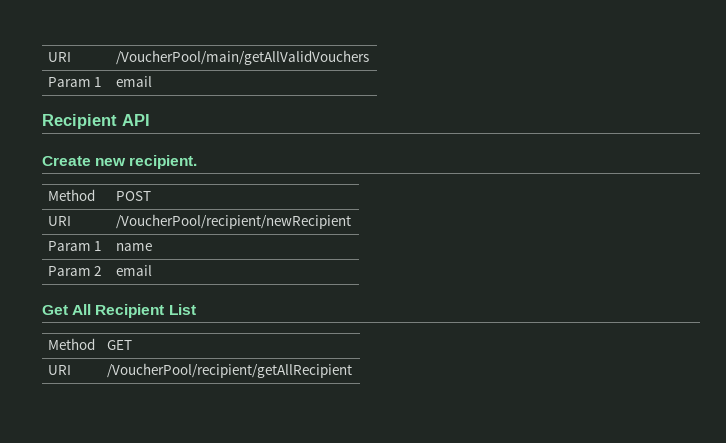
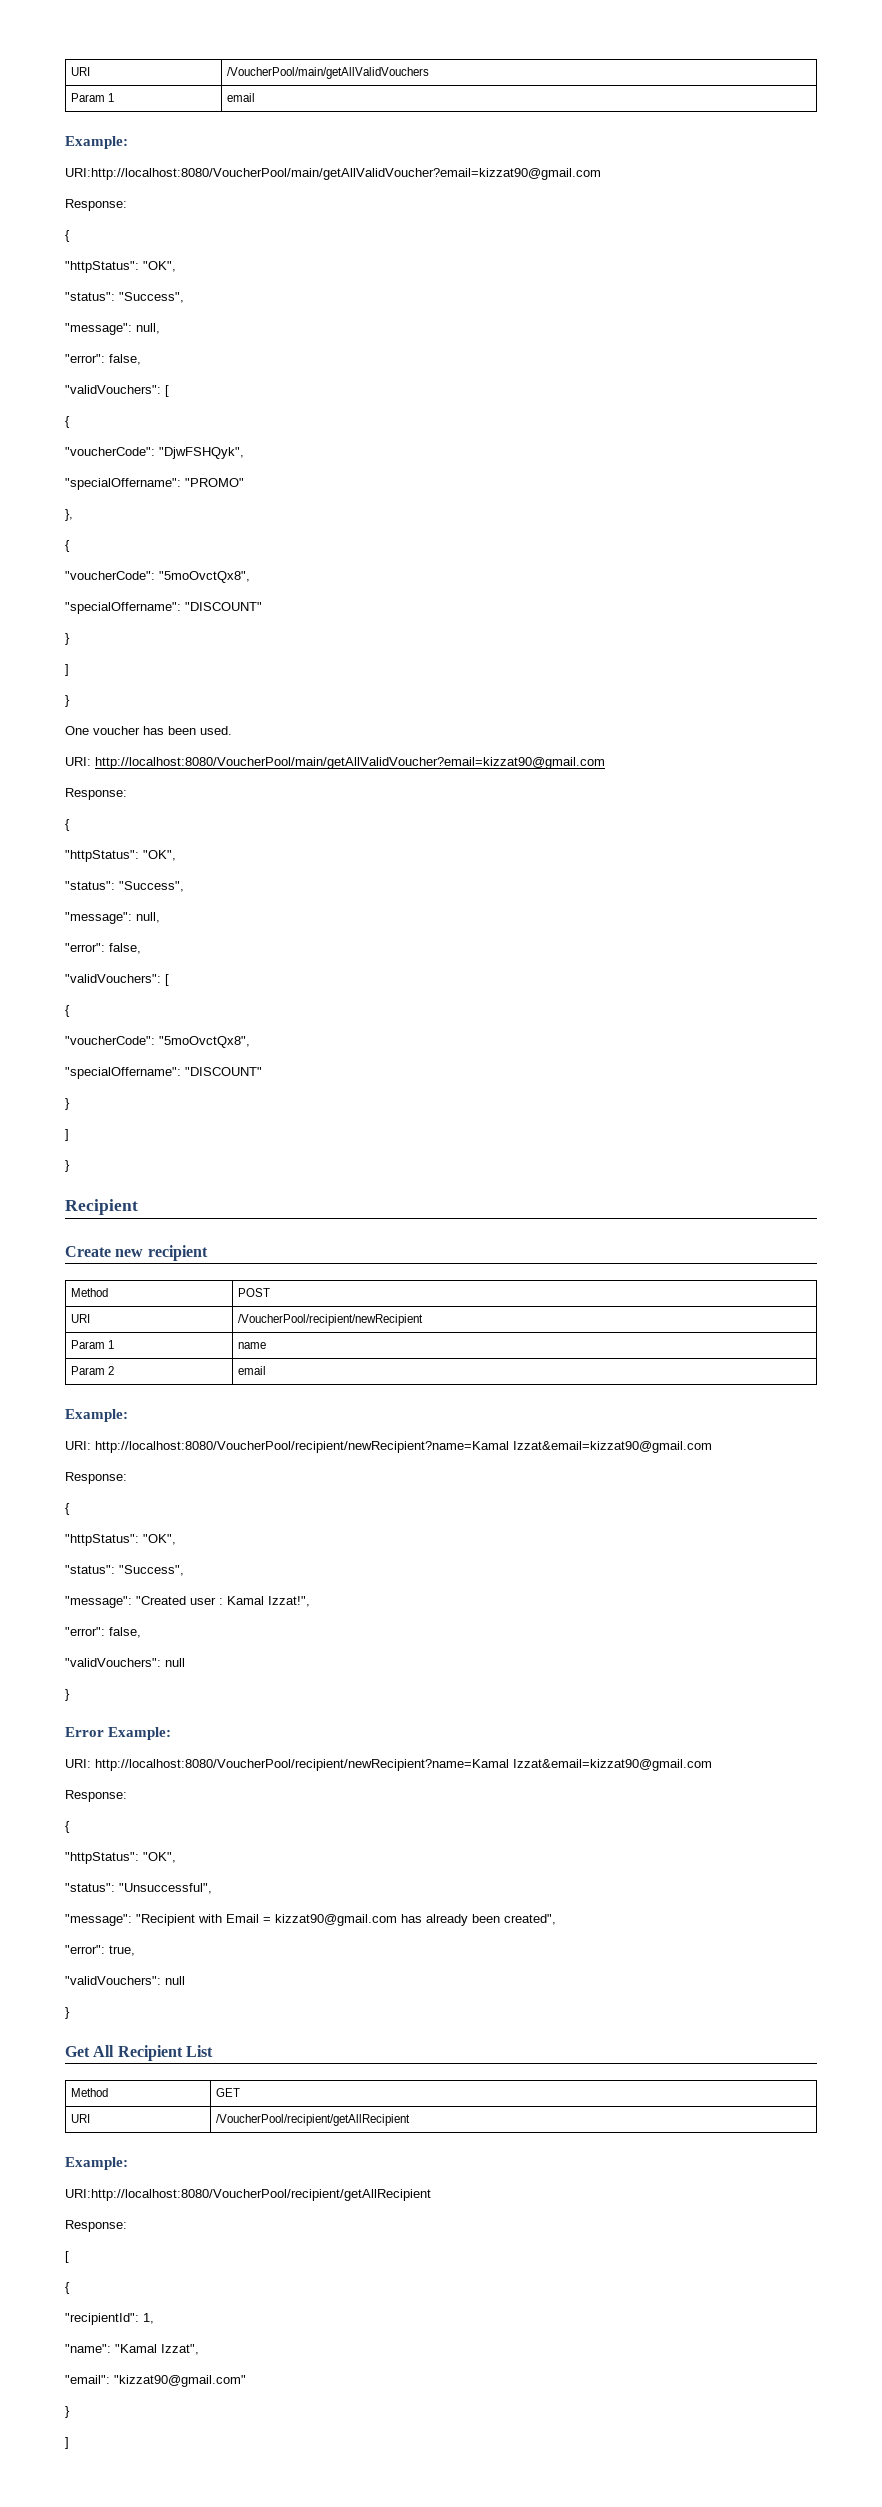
  Param 1 | email
- Recipient API
+ Example:
+ URI:http://localhost:8080/VoucherPool/main/getAllValidVoucher?email=kizzat90@gmail.com
+ Response:
+ {
+ "httpStatus": "OK",
+ "status": "Success",
+ "message": null,
+ "error": false,
+ "validVouchers": [
+ {
+ "voucherCode": "DjwFSHQyk",
+ "specialOffername": "PROMO"
+ },
+ {
+ "voucherCode": "5moOvctQx8",
+ "specialOffername": "DISCOUNT"
+ }
+ ]
+ }
+ One voucher has been used.
+ URI: http://localhost:8080/VoucherPool/main/getAllValidVoucher?email=kizzat90@gmail.com
+ Response:
+ {
+ "httpStatus": "OK",
+ "status": "Success",
+ "message": null,
+ "error": false,
+ "validVouchers": [
+ {
+ "voucherCode": "5moOvctQx8",
+ "specialOffername": "DISCOUNT"
+ }
+ ]
+ }
+ Recipient
- Create new recipient.
+ Create new recipient
  Param 2 | email
+ Example:
+ URI: http://localhost:8080/VoucherPool/recipient/newRecipient?name=Kamal Izzat&email=kizzat90@gmail.com
+ Response:
+ {
+ "httpStatus": "OK",
+ "status": "Success",
+ "message": "Created user : Kamal Izzat!",
+ "error": false,
+ "validVouchers": null
+ }
+ Error Example:
+ URI: http://localhost:8080/VoucherPool/recipient/newRecipient?name=Kamal Izzat&email=kizzat90@gmail.com
+ Response:
+ {
+ "httpStatus": "OK",
+ "status": "Unsuccessful",
+ "message": "Recipient with Email = kizzat90@gmail.com has already been created",
+ "error": true,
+ "validVouchers": null
+ }
  URI | /VoucherPool/recipient/getAllRecipient
+ Example:
+ URI:http://localhost:8080/VoucherPool/recipient/getAllRecipient
+ Response:
+ [
+ {
+ "recipientId": 1,
+ "name": "Kamal Izzat",
+ "email": "kizzat90@gmail.com"
+ }
+ ]

